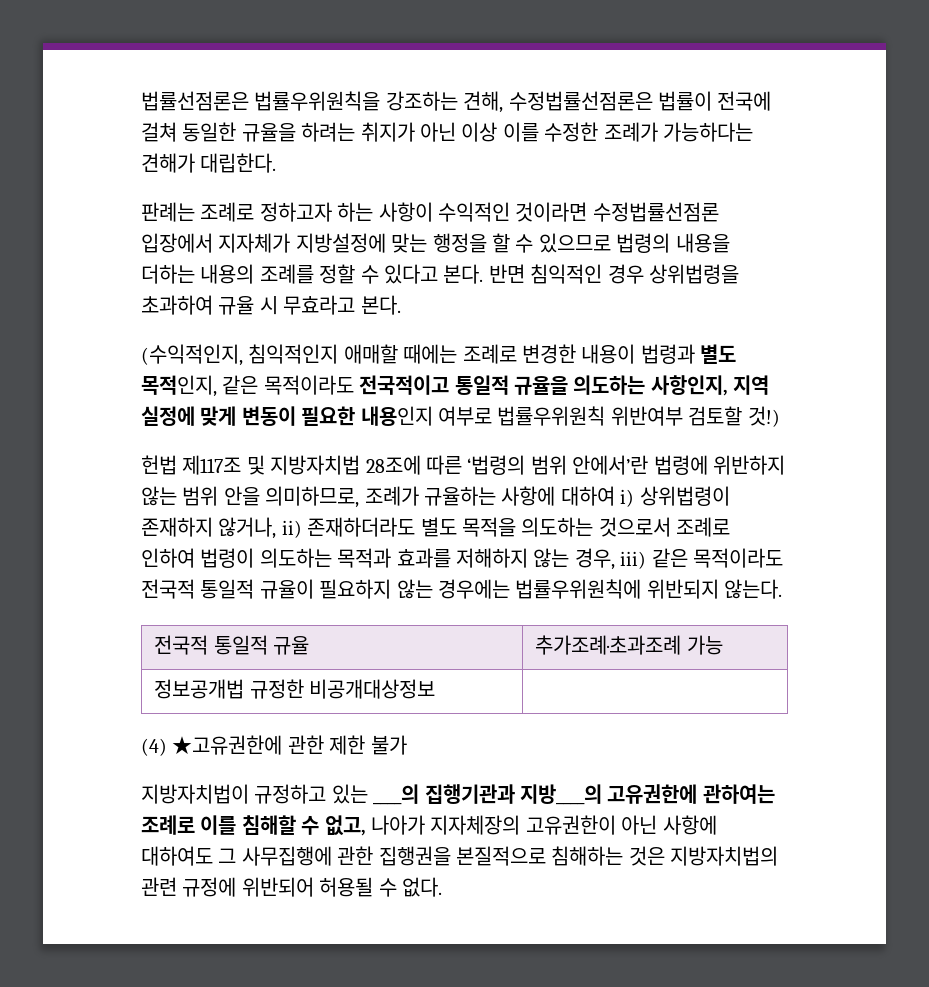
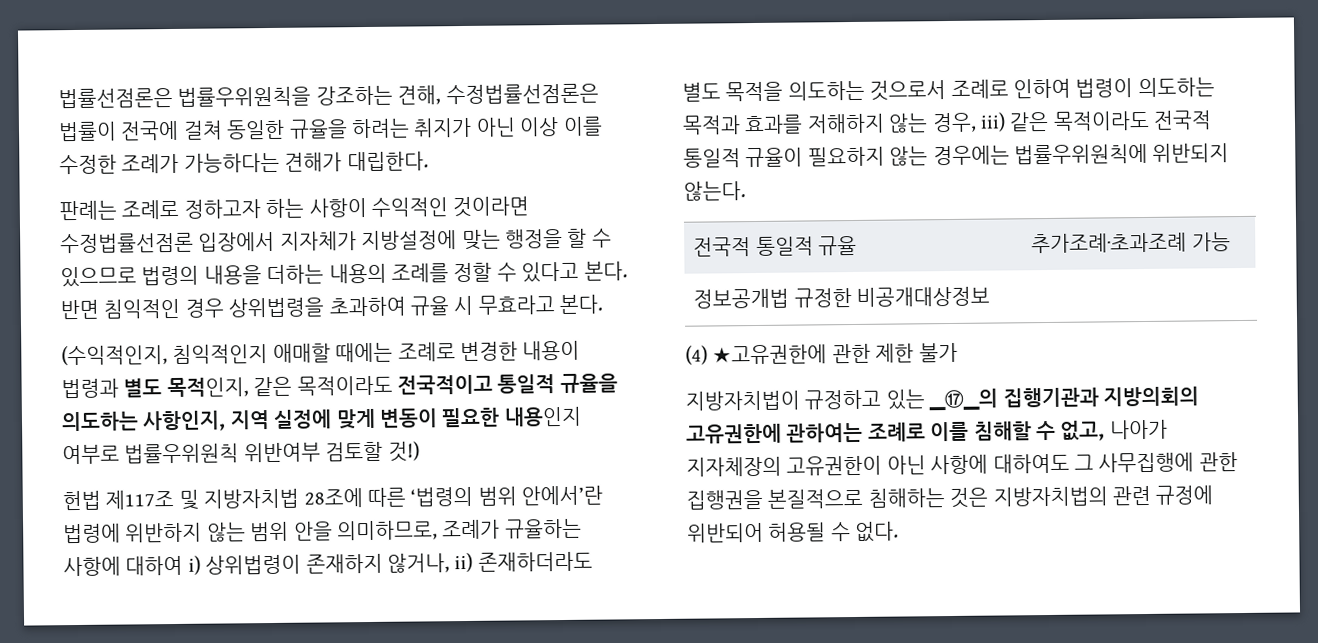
- 지방자치법이 규정하고 있는 ____의 집행기관과 지방____의 고유권한에 관하여는 조례로 이를 침해할 수 없고, 나아가 지자체장의 고유권한이 아닌 사항에 대하여도 그 사무집행에 관한 집행권을 본질적으로 침해하는 것은 지방자치법의 관련 규정에 위반되어 허용될 수 없다.
+ 지방자치법이 규정하고 있는 ▁⑰▁의 집행기관과 지방의회의 고유권한에 관하여는 조례로 이를 침해할 수 없고, 나아가 지자체장의 고유권한이 아닌 사항에 대하여도 그 사무집행에 관한 집행권을 본질적으로 침해하는 것은 지방자치법의 관련 규정에 위반되어 허용될 수 없다.

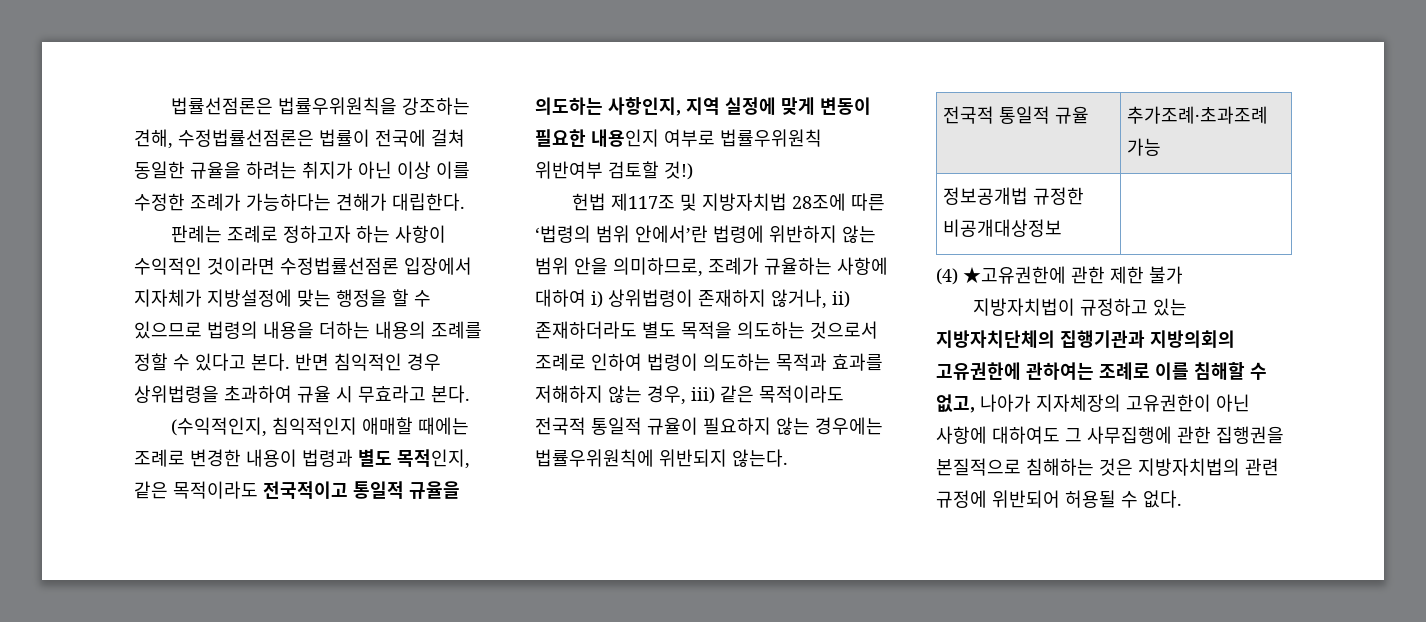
- 지방자치법이 규정하고 있는 ▁⑰▁의 집행기관과 지방의회의 고유권한에 관하여는 조례로 이를 침해할 수 없고, 나아가 지자체장의 고유권한이 아닌 사항에 대하여도 그 사무집행에 관한 집행권을 본질적으로 침해하는 것은 지방자치법의 관련 규정에 위반되어 허용될 수 없다.
+ 지방자치법이 규정하고 있는 지방자치단체의 집행기관과 지방의회의 고유권한에 관하여는 조례로 이를 침해할 수 없고, 나아가 지자체장의 고유권한이 아닌 사항에 대하여도 그 사무집행에 관한 집행권을 본질적으로 침해하는 것은 지방자치법의 관련 규정에 위반되어 허용될 수 없다.

